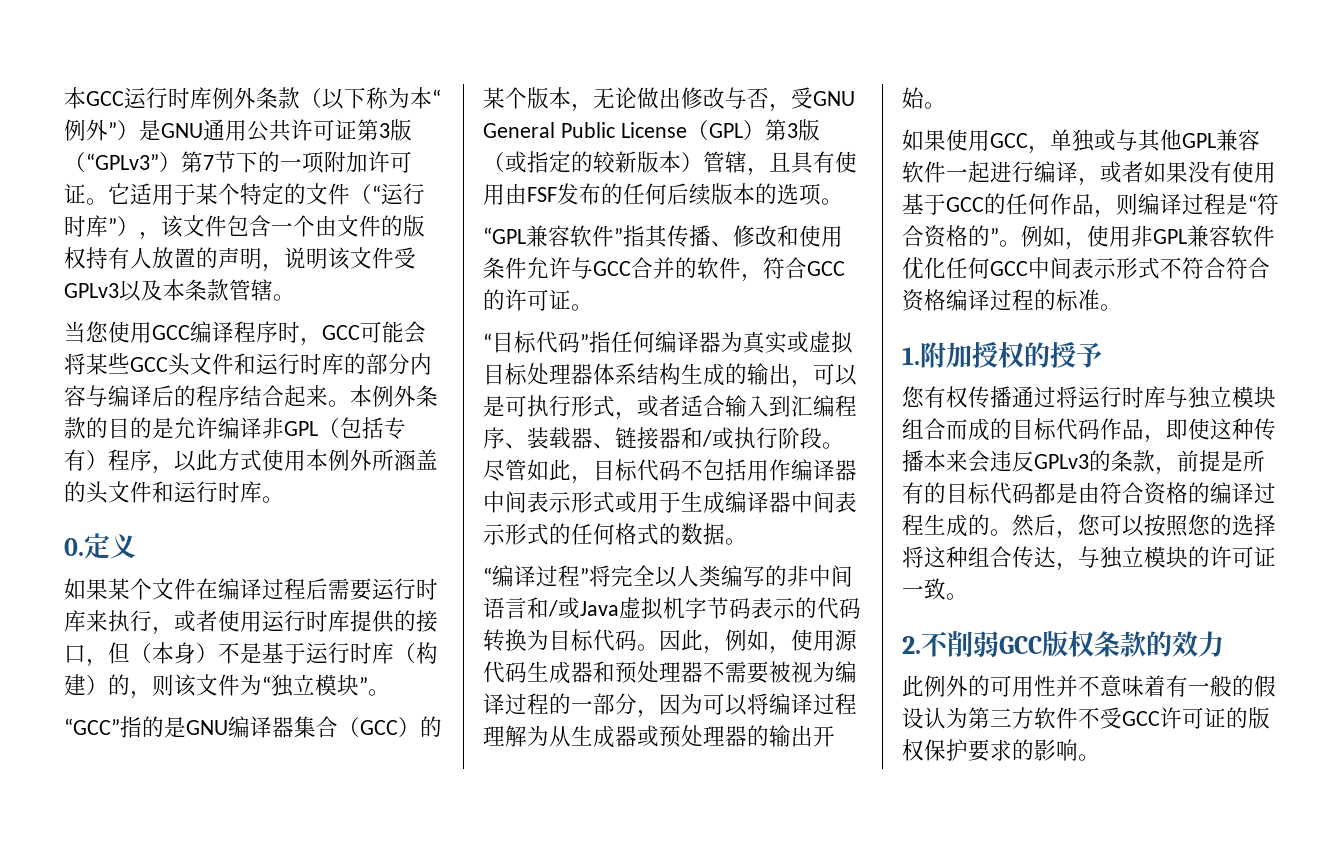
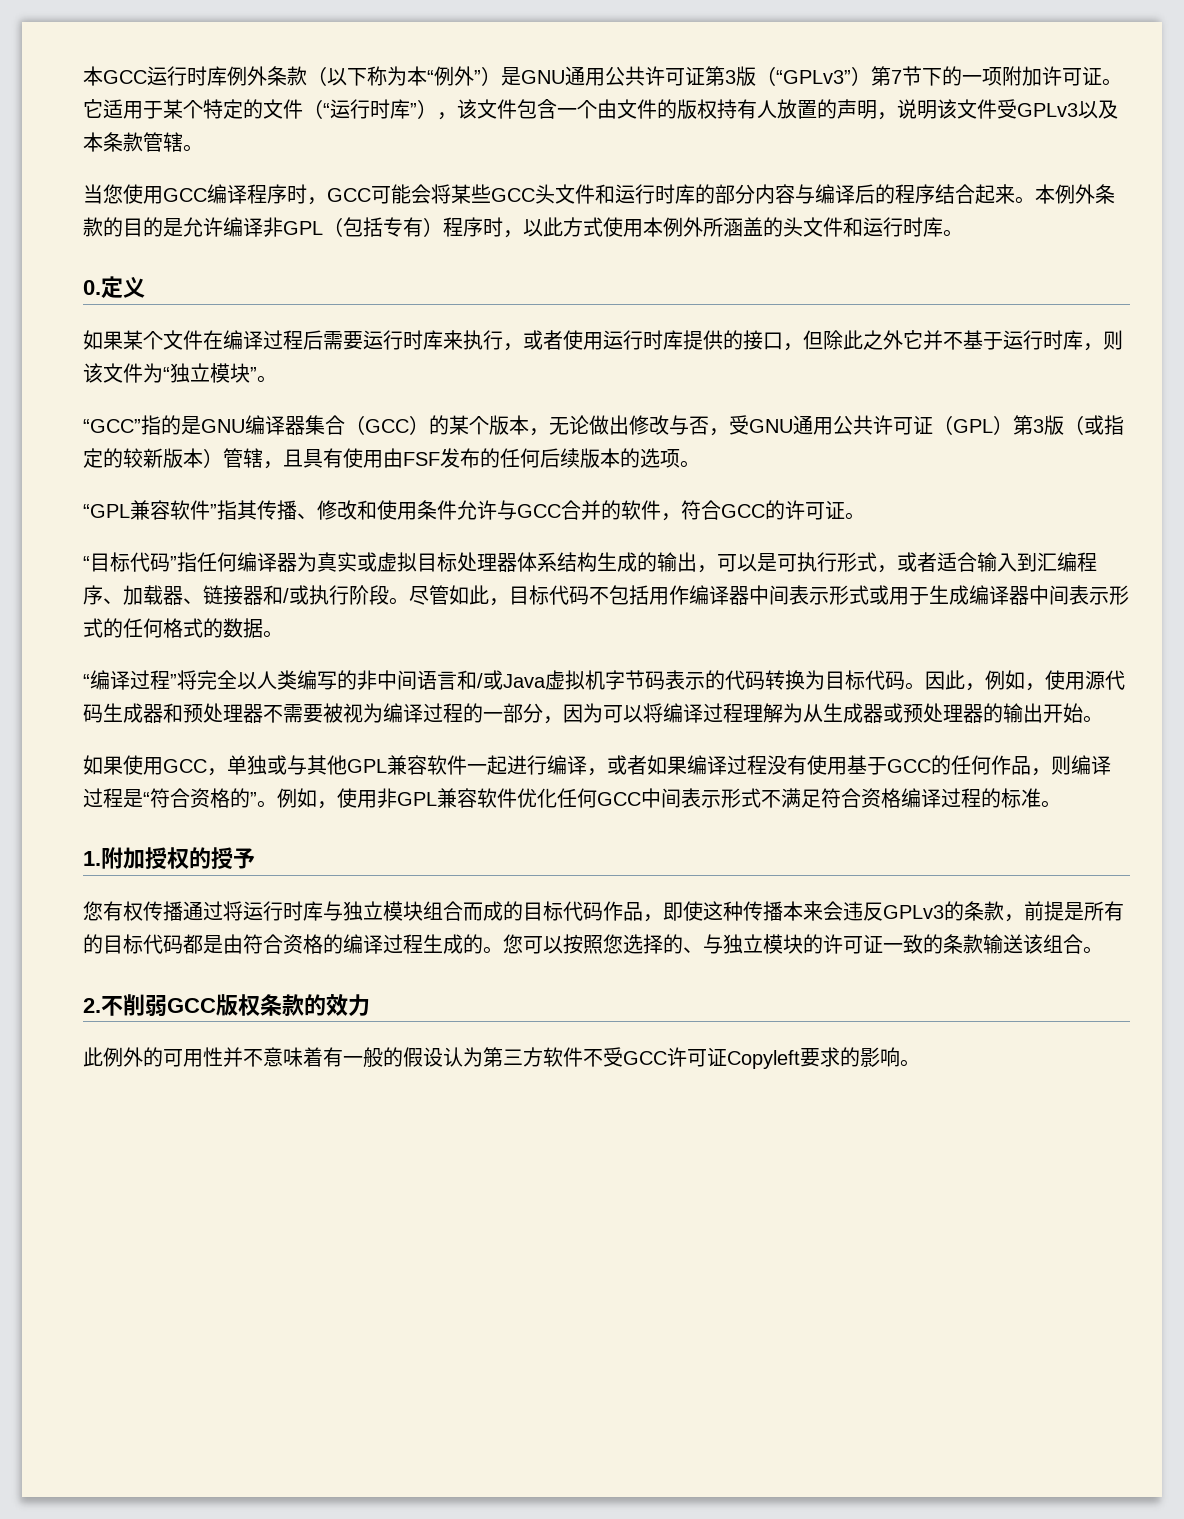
- 本例外条款的目的是允许编译非GPL（包括专有）程序，以此方式使用本例外所涵盖的头文件和运行时库。
+ 本例外条款的目的是允许编译非GPL（包括专有）程序时，以此方式使用本例外所涵盖的头文件和运行时库。
- 如果某个文件在编译过程后需要运行时库来执行，或者使用运行时库提供的接口，但（本身）不是基于运行时库（构建）的，则该文件为“独立模块”。
+ 如果某个文件在编译过程后需要运行时库来执行，或者使用运行时库提供的接口，但除此之外它并不基于运行时库，则该文件为“独立模块”。
- “GCC”指的是GNU编译器集合（GCC）的某个版本，无论做出修改与否，受GNU General Public License（GPL）第3版（或指定的较新版本）管辖，且具有使用由FSF发布的任何后续版本的选项。
+ “GCC”指的是GNU编译器集合（GCC）的某个版本，无论做出修改与否，受GNU通用公共许可证（GPL）第3版（或指定的较新版本）管辖，且具有使用由FSF发布的任何后续版本的选项。
- “目标代码”指任何编译器为真实或虚拟目标处理器体系结构生成的输出，可以是可执行形式，或者适合输入到汇编程序、装载器、链接器和/或执行阶段。
+ “目标代码”指任何编译器为真实或虚拟目标处理器体系结构生成的输出，可以是可执行形式，或者适合输入到汇编程序、加载器、链接器和/或执行阶段。
- 如果使用GCC，单独或与其他GPL兼容软件一起进行编译，或者如果没有使用基于GCC的任何作品，则编译过程是“符合资格的”。
+ 如果使用GCC，单独或与其他GPL兼容软件一起进行编译，或者如果编译过程没有使用基于GCC的任何作品，则编译过程是“符合资格的”。
- 例如，使用非GPL兼容软件优化任何GCC中间表示形式不符合符合资格编译过程的标准。
+ 例如，使用非GPL兼容软件优化任何GCC中间表示形式不满足符合资格编译过程的标准。
- 然后，您可以按照您的选择将这种组合传达，与独立模块的许可证一致。
+ 您可以按照您选择的、与独立模块的许可证一致的条款输送该组合。
- 此例外的可用性并不意味着有一般的假设认为第三方软件不受GCC许可证的版权保护要求的影响。
+ 此例外的可用性并不意味着有一般的假设认为第三方软件不受GCC许可证Copyleft要求的影响。

